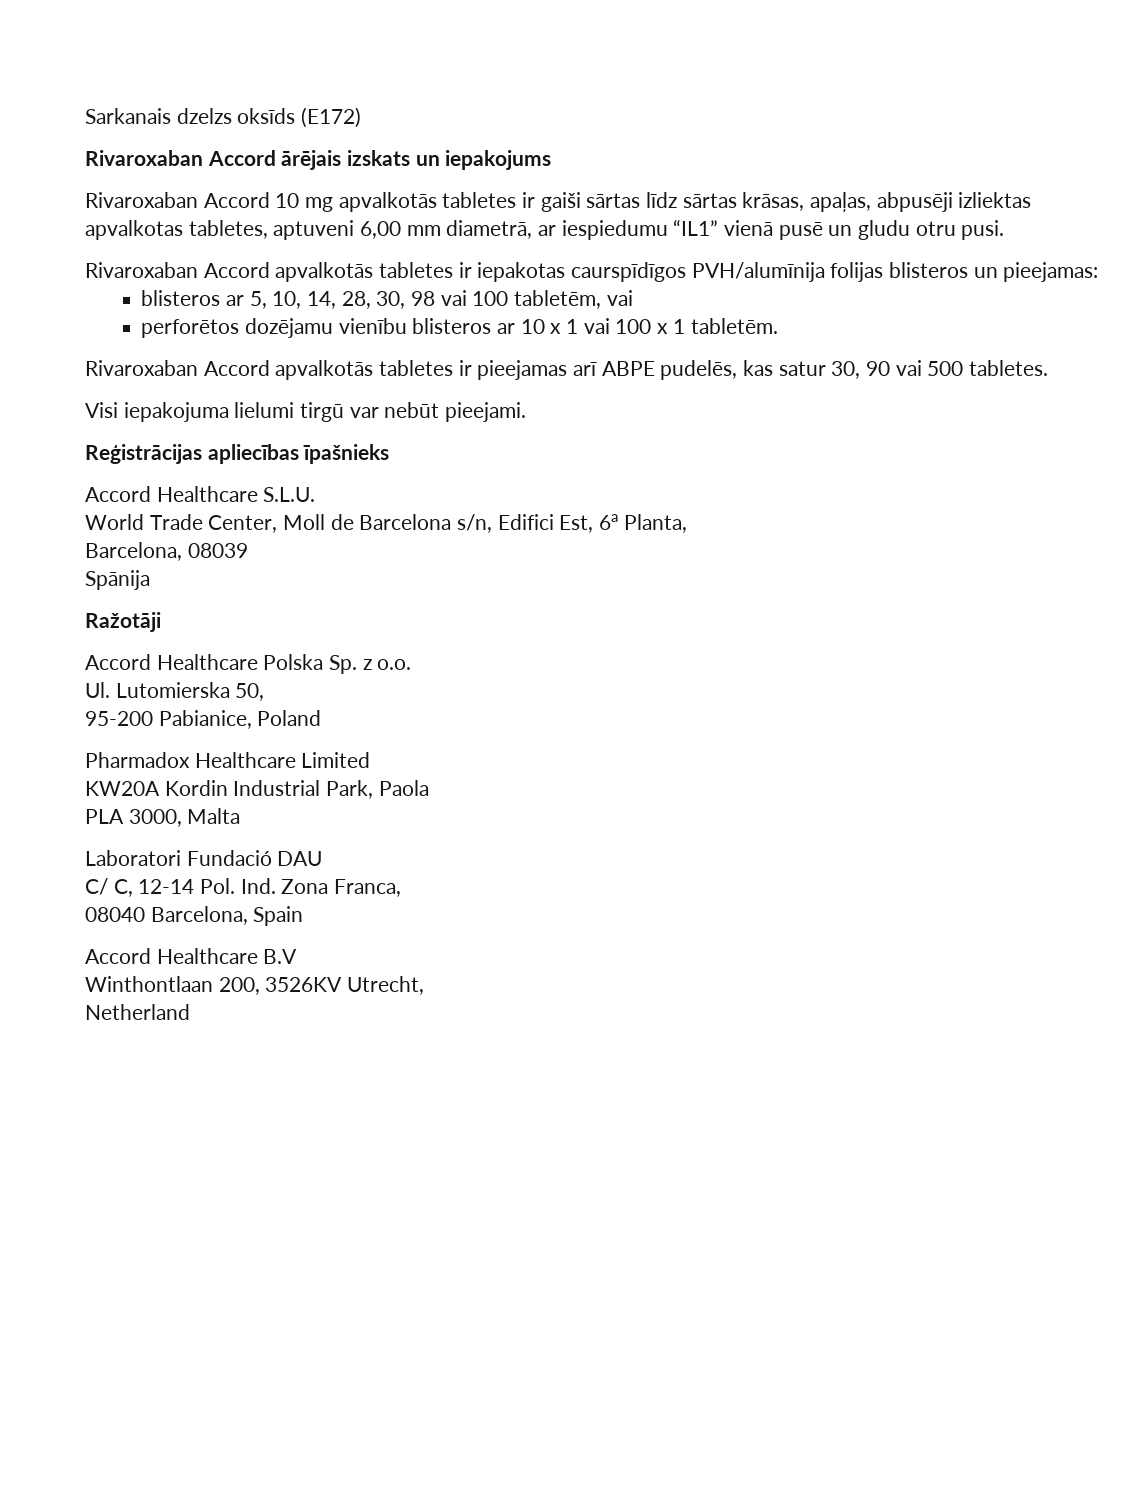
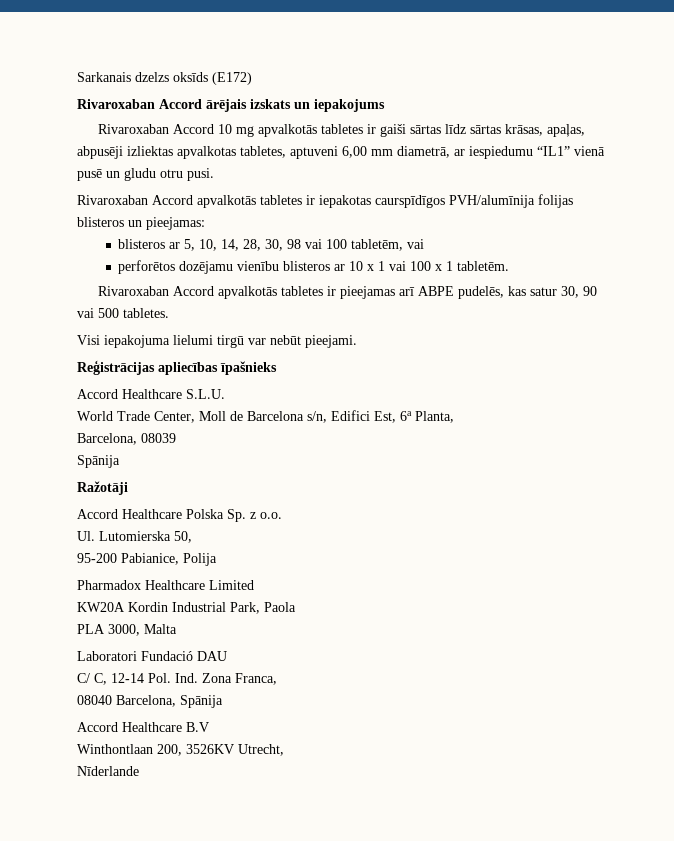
- 95-200 Pabianice, Poland
+ 95-200 Pabianice, Polija
- 08040 Barcelona, Spain
+ 08040 Barcelona, Spānija
- Netherland
+ Nīderlande

